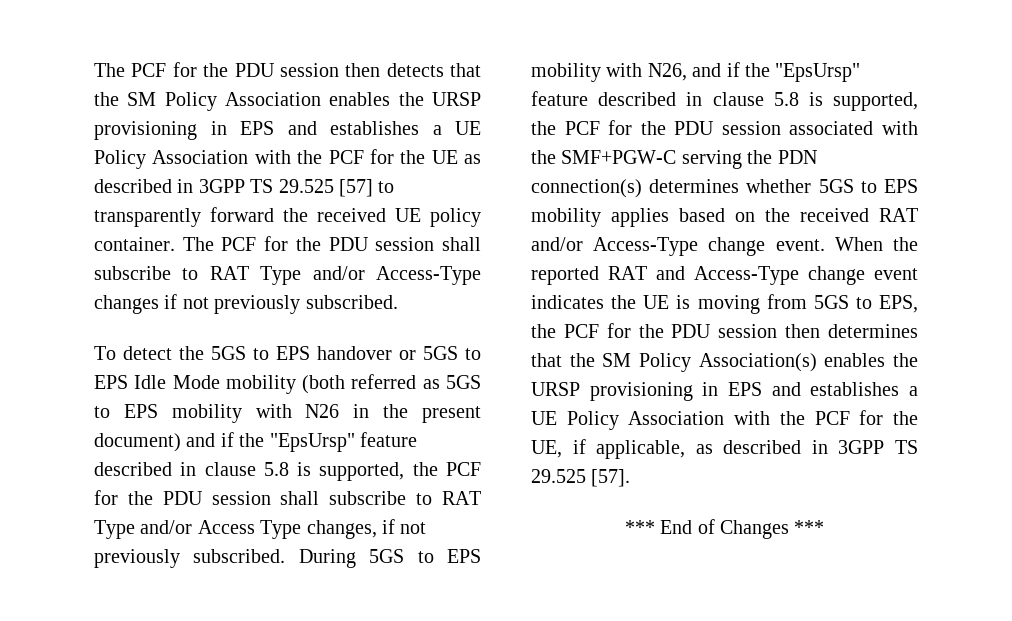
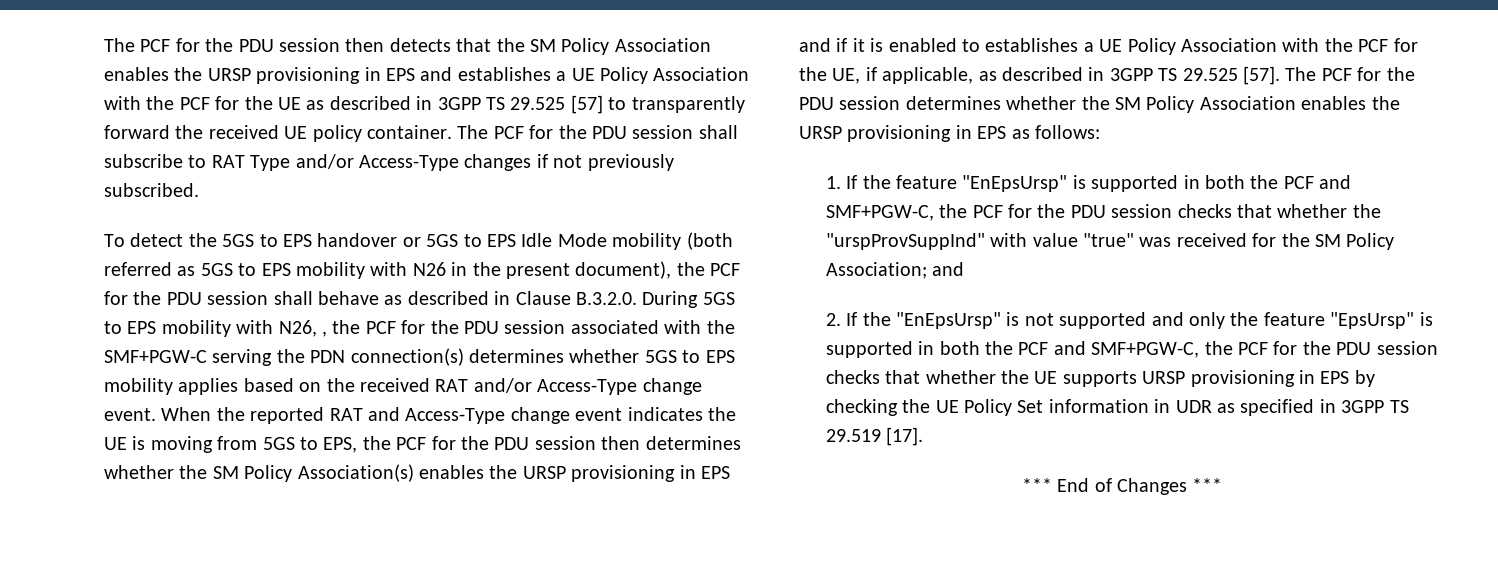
- To detect the 5GS to EPS handover or 5GS to EPS Idle Mode mobility (both referred as 5GS to EPS mobility with N26 in the present document) and if the "EpsUrsp" feature described in clause 5.8 is supported, the PCF for the PDU session shall subscribe to RAT Type and/or Access Type changes, if not previously subscribed. During 5GS to EPS mobility with N26, and if the "EpsUrsp" feature described in clause 5.8 is supported, the PCF for the PDU session associated with the SMF+PGW-C serving the PDN connection(s) determines whether 5GS to EPS mobility applies based on the received RAT and/or Access-Type change event.
+ To detect the 5GS to EPS handover or 5GS to EPS Idle Mode mobility (both referred as 5GS to EPS mobility with N26 in the present document), the PCF for the PDU session shall behave as described in Clause B.3.2.0. During 5GS to EPS mobility with N26, , the PCF for the PDU session associated with the SMF+PGW-C serving the PDN connection(s) determines whether 5GS to EPS mobility applies based on the received RAT and/or Access-Type change event.
- When the reported RAT and Access-Type change event indicates the UE is moving from 5GS to EPS, the PCF for the PDU session then determines that the SM Policy Association(s) enables the URSP provisioning in EPS and establishes a UE Policy Association with the PCF for the UE, if applicable, as described in 3GPP TS 29.525 [57].
+ When the reported RAT and Access-Type change event indicates the UE is moving from 5GS to EPS, the PCF for the PDU session then determines whether the SM Policy Association(s) enables the URSP provisioning in EPS and if it is enabled to establishes a UE Policy Association with the PCF for the UE, if applicable, as described in 3GPP TS 29.525 [57]. The PCF for the PDU session determines whether the SM Policy Association enables the URSP provisioning in EPS as follows:
+ 1. If the feature "EnEpsUrsp" is supported in both the PCF and SMF+PGW-C, the PCF for the PDU session checks that whether the "urspProvSuppInd" with value "true" was received for the SM Policy Association; and
+ 2. If the "EnEpsUrsp" is not supported and only the feature "EpsUrsp" is supported in both the PCF and SMF+PGW-C, the PCF for the PDU session checks that whether the UE supports URSP provisioning in EPS by checking the UE Policy Set information in UDR as specified in 3GPP TS 29.519 [17].

